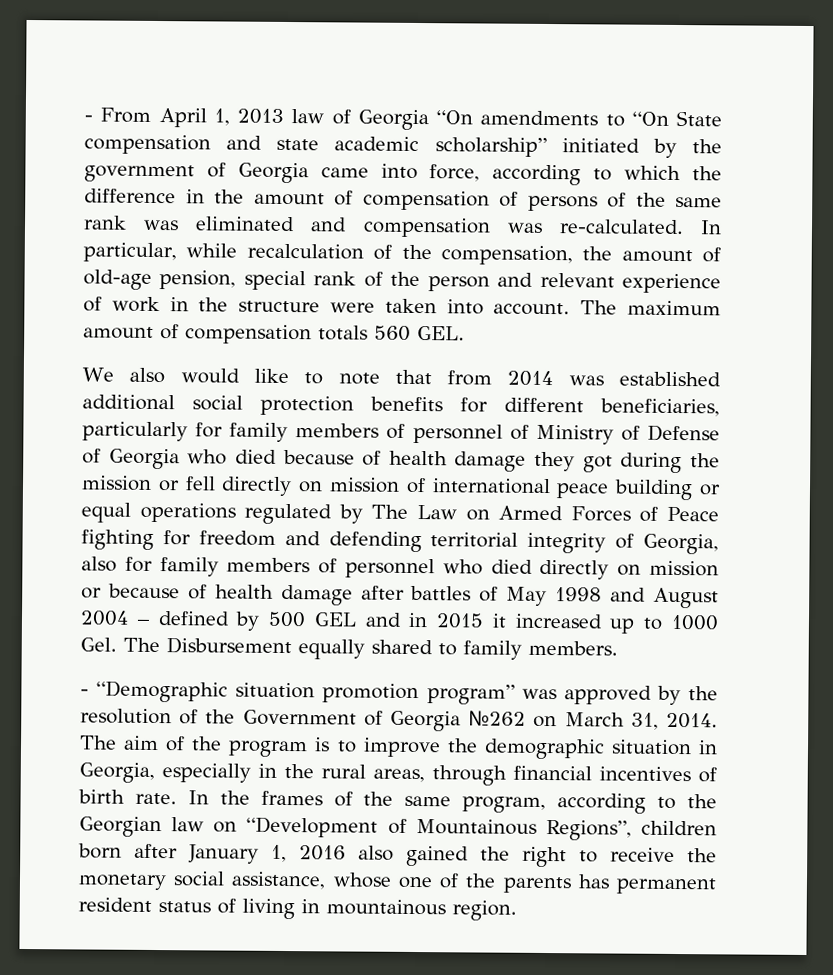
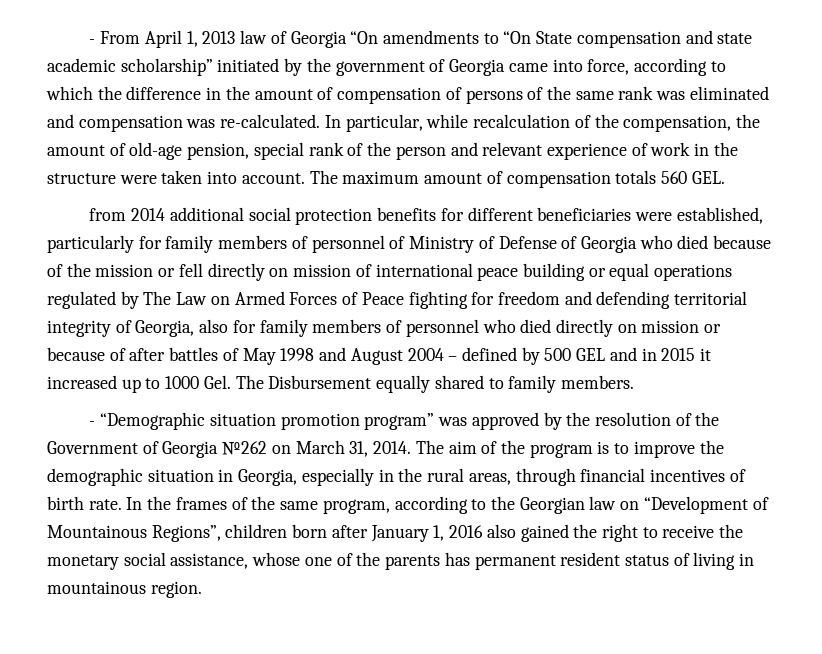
- We also would like to note that from 2014 was established additional social protection benefits for different beneficiaries, particularly for family members of personnel of Ministry of Defense of Georgia who died because of health damage they got during the mission or fell directly on mission of international peace building or equal operations regulated by The Law on Armed Forces of Peace fighting for freedom and defending territorial integrity of Georgia, also for family members of personnel who died directly on mission or because of health damage after battles of May 1998 and August 2004 – defined by 500 GEL and in 2015 it increased up to 1000 Gel. The Disbursement equally shared to family members.
+ from 2014 additional social protection benefits for different beneficiaries were established, particularly for family members of personnel of Ministry of Defense of Georgia who died because of the mission or fell directly on mission of international peace building or equal operations regulated by The Law on Armed Forces of Peace fighting for freedom and defending territorial integrity of Georgia, also for family members of personnel who died directly on mission or because of after battles of May 1998 and August 2004 – defined by 500 GEL and in 2015 it increased up to 1000 Gel. The Disbursement equally shared to family members.

